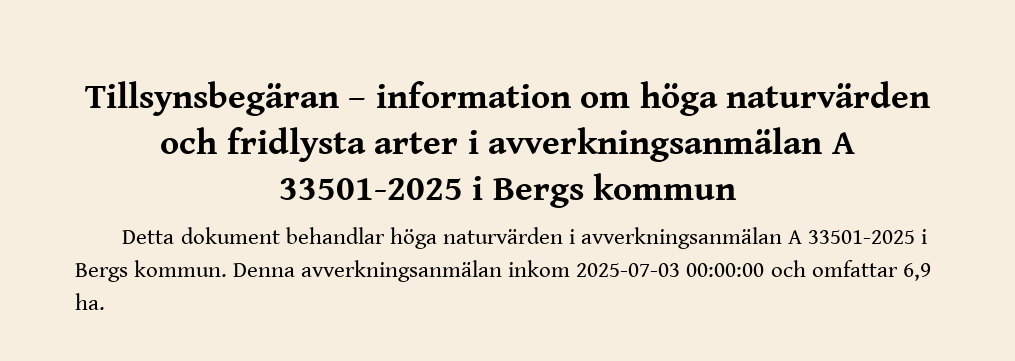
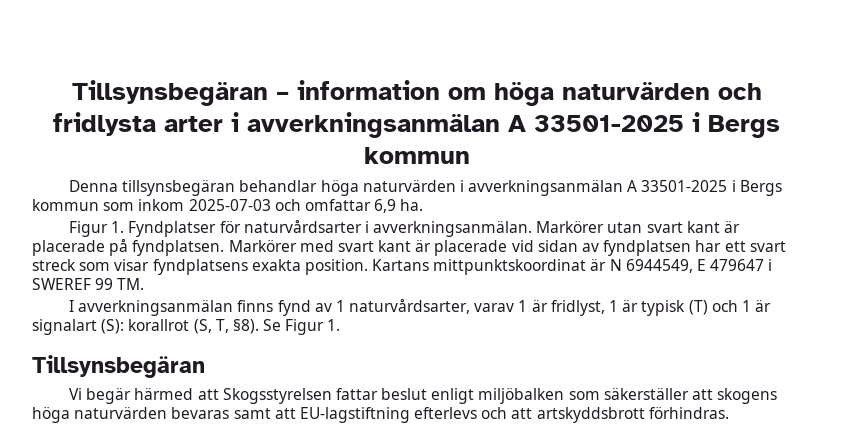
- Detta dokument behandlar höga naturvärden i avverkningsanmälan A 33501-2025 i Bergs kommun. Denna avverkningsanmälan inkom 2025-07-03 00:00:00 och omfattar 6,9 ha.
+ Denna tillsynsbegäran behandlar höga naturvärden i avverkningsanmälan A 33501-2025 i Bergs kommun som inkom 2025-07-03 och omfattar 6,9 ha.
+ Figur 1. Fyndplatser för naturvårdsarter i avverkningsanmälan. Markörer utan svart kant är placerade på fyndplatsen. Markörer med svart kant är placerade vid sidan av fyndplatsen har ett svart streck som visar fyndplatsens exakta position. Kartans mittpunktskoordinat är N 6944549, E 479647 i SWEREF 99 TM.
+ I avverkningsanmälan finns fynd av 1 naturvårdsarter, varav 1 är fridlyst, 1 är typisk (T) och 1 är signalart (S): korallrot (S, T, §8). Se Figur 1.
+ Tillsynsbegäran
+ Vi begär härmed att Skogsstyrelsen fattar beslut enligt miljöbalken som säkerställer att skogens höga naturvärden bevaras samt att EU-lagstiftning efterlevs och att artskyddsbrott förhindras.

